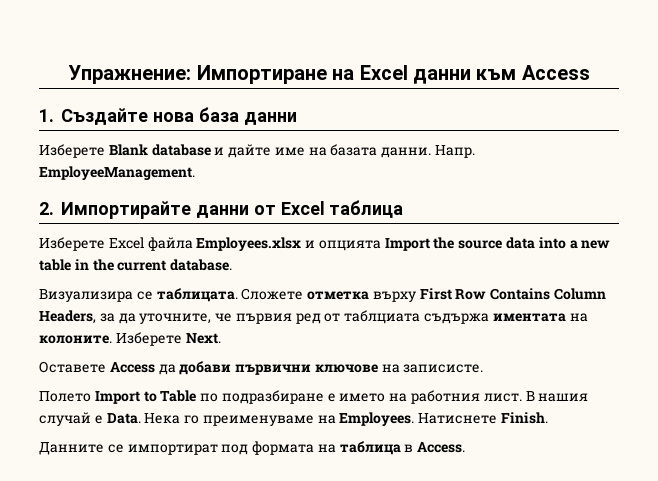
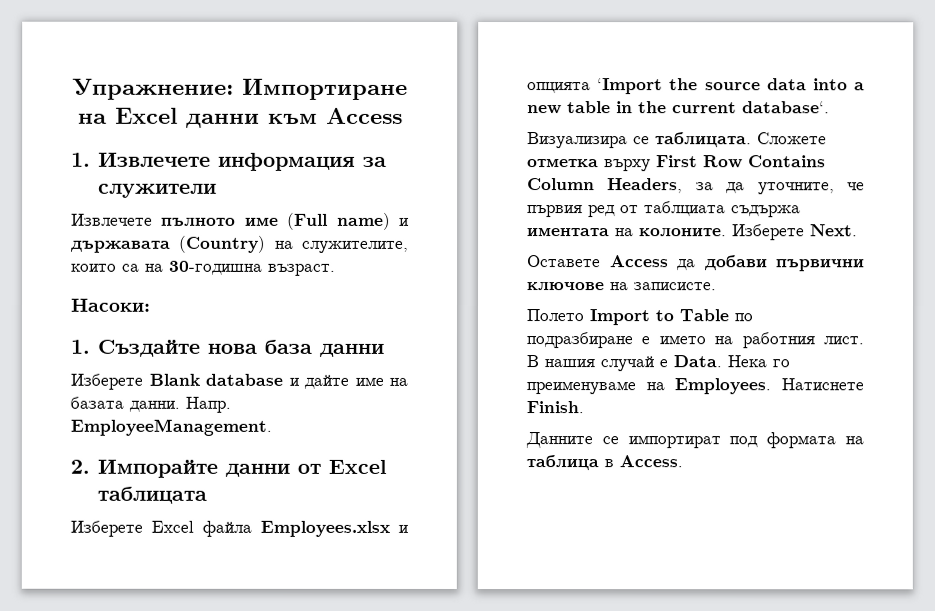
+ 1. Извлечете информация за служители
+ Извлечете пълното име (Full name) и държавата (Country) на служителите, които са на 30-годишна възраст.
+ Насоки:
- 2. Импортирайте данни от Excel таблица
+ 2. Импорайте данни от Excel таблицата
- Изберете Excel файла Employees.xlsx и опцията Import the source data into a new table in the current database.
+ Изберете Excel файла Employees.xlsx и опцията ‘Import the source data into a new table in the current database‘.

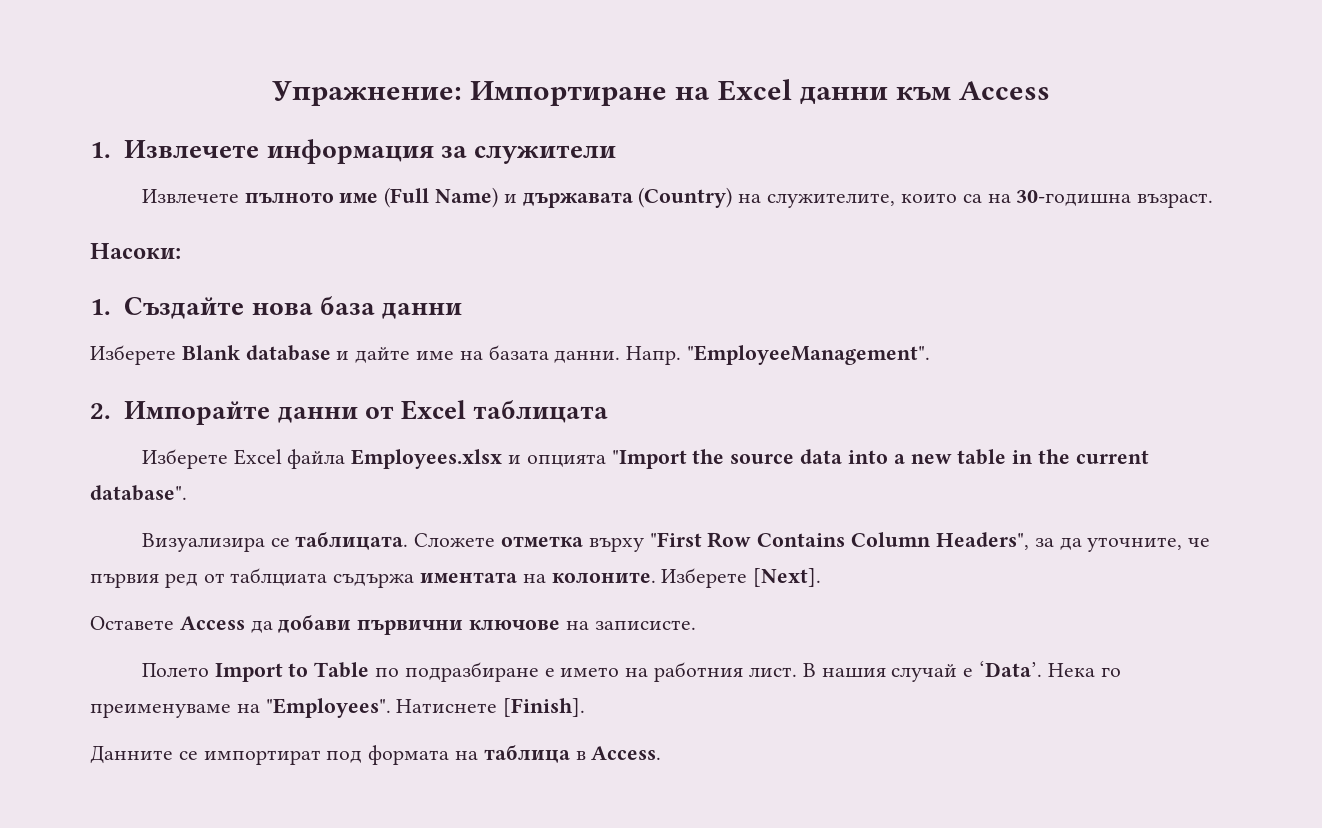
- Извлечете пълното име (Full name) и държавата (Country) на служителите, които са на 30-годишна възраст.
+ Извлечете пълното име (Full Name) и държавата (Country) на служителите, които са на 30-годишна възраст.
- EmployeeManagement.
+ "EmployeeManagement".
- Изберете Excel файла Employees.xlsx и опцията ‘Import the source data into a new table in the current database‘.
+ Изберете Excel файла Employees.xlsx и опцията "Import the source data into a new table in the current database".
- Сложете отметка върху First Row Contains Column Headers, за да уточните, че първия ред от таблциата съдържа иментата на колоните.
+ Сложете отметка върху "First Row Contains Column Headers", за да уточните, че първия ред от таблциата съдържа иментата на колоните.
- Изберете Next.
+ Изберете [Next].
- В нашия случай е Data.
+ В нашия случай е ‘Data’.
- Нека го преименуваме на Employees. Натиснете Finish.
+ Нека го преименуваме на "Employees". Натиснете [Finish].

